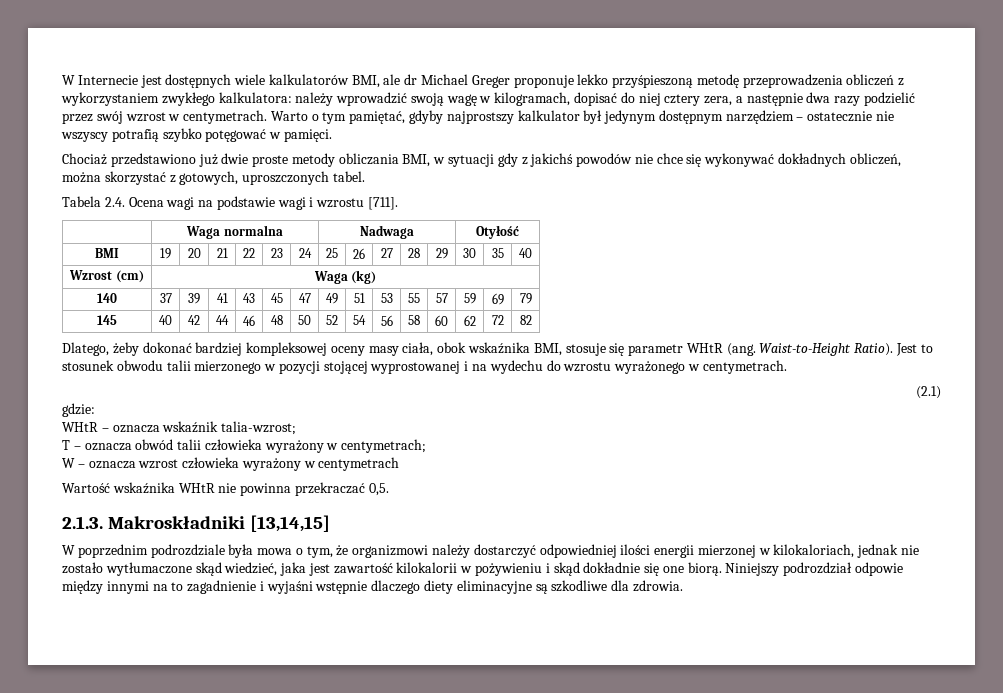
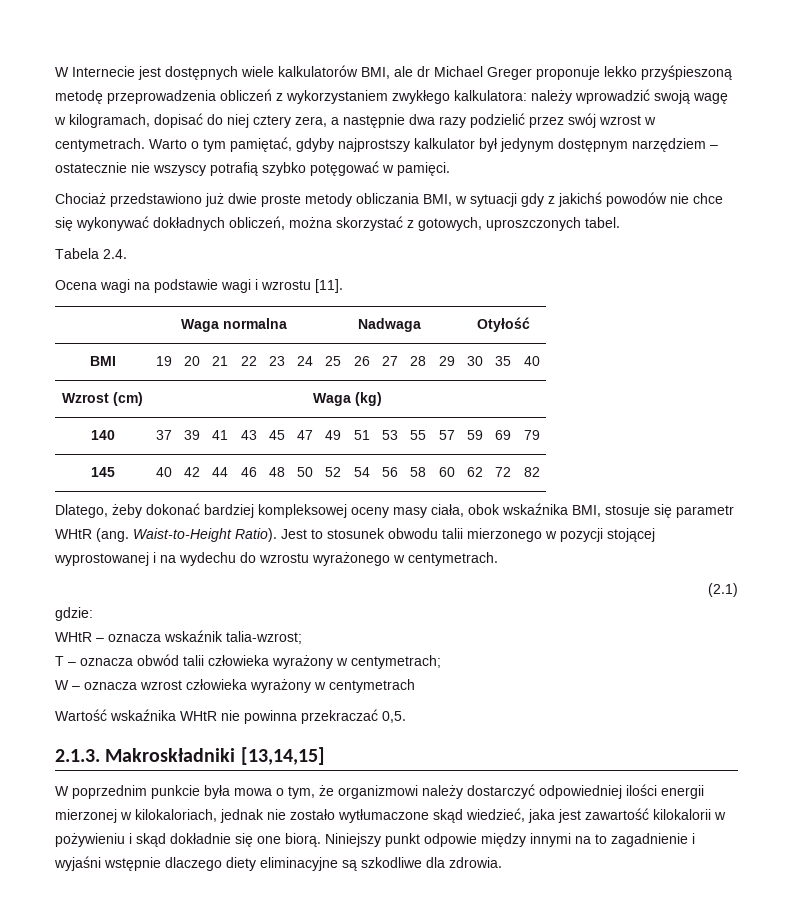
- Tabela 2.4. Ocena wagi na podstawie wagi i wzrostu [711].
+ Tabela 2.4.
+ Ocena wagi na podstawie wagi i wzrostu [11].
- W poprzednim podrozdziale była mowa o tym, że organizmowi należy dostarczyć odpowiedniej ilości energii mierzonej w kilokaloriach, jednak nie zostało wytłumaczone skąd wiedzieć, jaka jest zawartość kilokalorii w pożywieniu i skąd dokładnie się one biorą.
+ W poprzednim punkcie była mowa o tym, że organizmowi należy dostarczyć odpowiedniej ilości energii mierzonej w kilokaloriach, jednak nie zostało wytłumaczone skąd wiedzieć, jaka jest zawartość kilokalorii w pożywieniu i skąd dokładnie się one biorą.
- Niniejszy podrozdział odpowie między innymi na to zagadnienie i wyjaśni wstępnie dlaczego diety eliminacyjne są szkodliwe dla zdrowia.
+ Niniejszy punkt odpowie między innymi na to zagadnienie i wyjaśni wstępnie dlaczego diety eliminacyjne są szkodliwe dla zdrowia.

